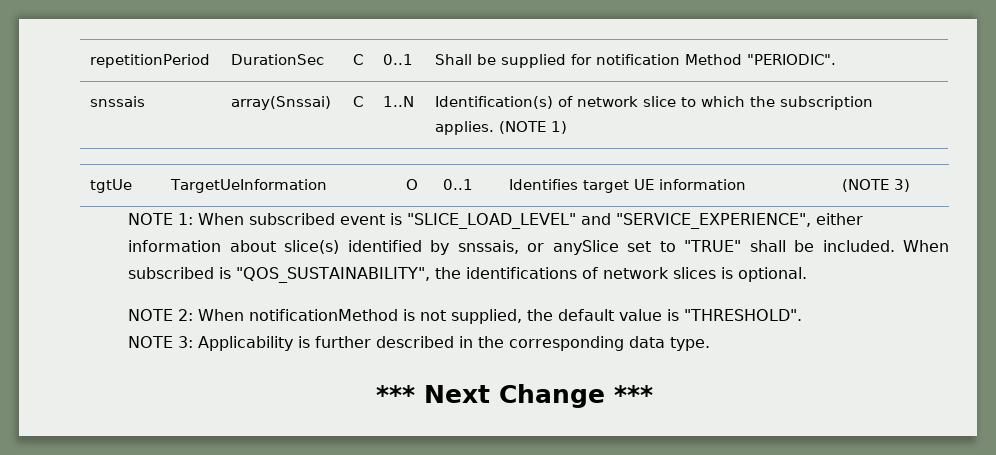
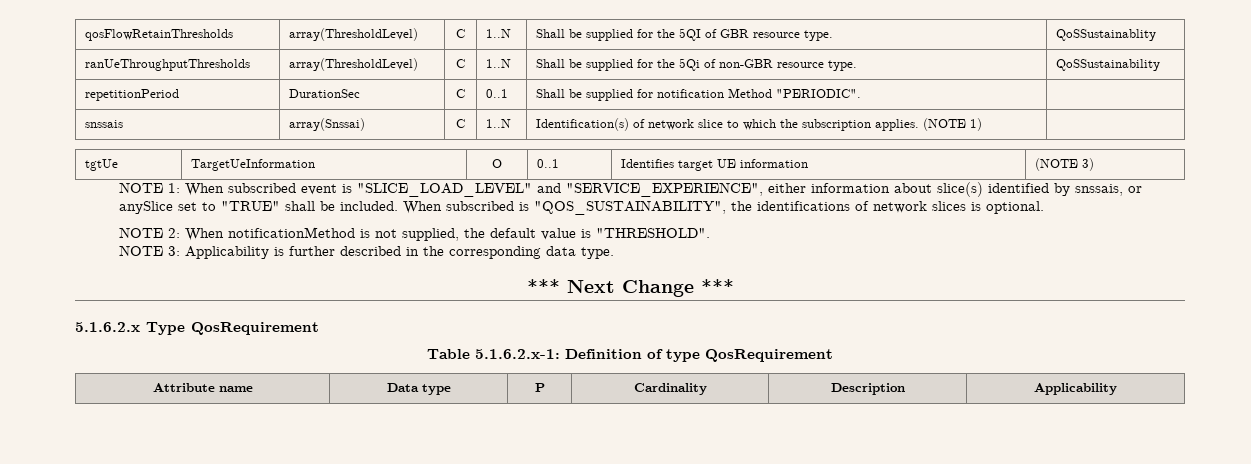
+ qosFlowRetainThresholds | array(ThresholdLevel) | C | 1..N | Shall be supplied for the 5QI of GBR resource type. | QoSSustainablity
+ ranUeThroughputThresholds | array(ThresholdLevel) | C | 1..N | Shall be supplied for the 5Qi of non-GBR resource type. | QoSSustainability
+ 5.1.6.2.x Type QosRequirement
+ Table 5.1.6.2.x-1: Definition of type QosRequirement
+ Attribute name | Data type | P | Cardinality | Description | Applicability

